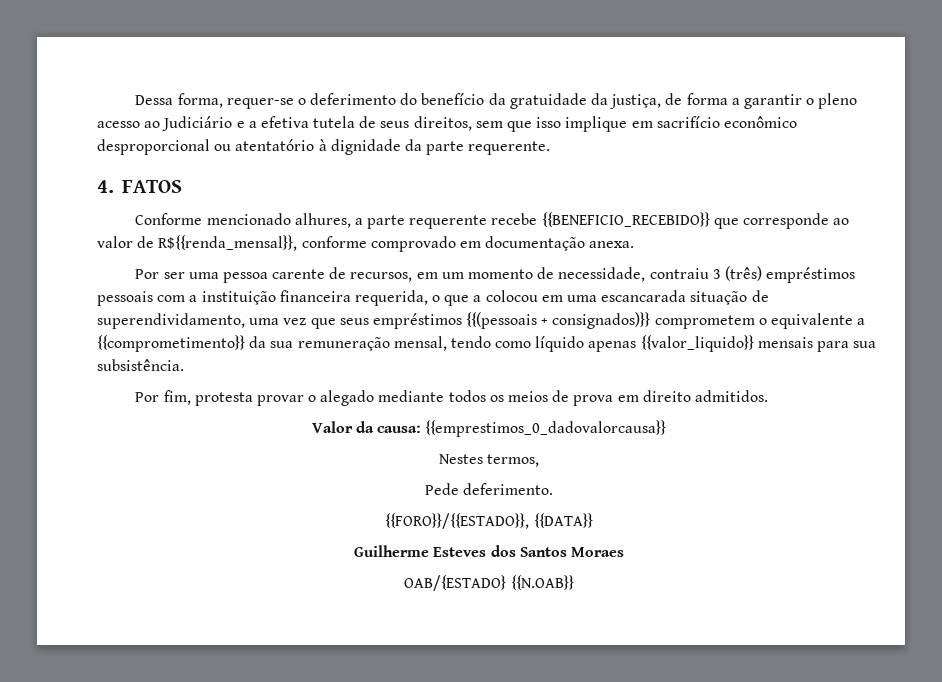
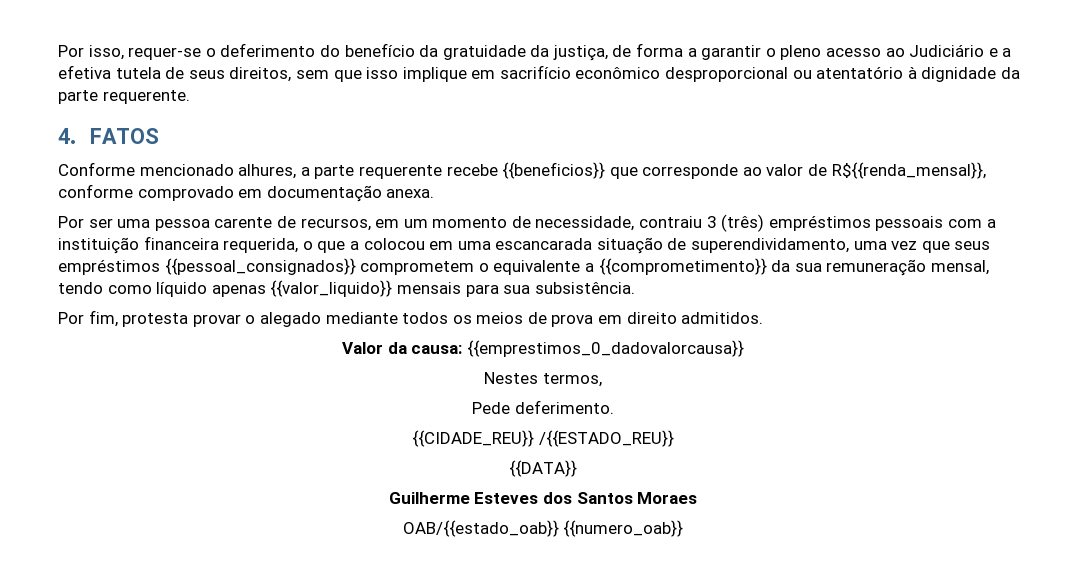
- Dessa forma, requer-se o deferimento do benefício da gratuidade da justiça, de forma a garantir o pleno acesso ao Judiciário e a efetiva tutela de seus direitos, sem que isso implique em sacrifício econômico desproporcional ou atentatório à dignidade da parte requerente.
+ Por isso, requer-se o deferimento do benefício da gratuidade da justiça, de forma a garantir o pleno acesso ao Judiciário e a efetiva tutela de seus direitos, sem que isso implique em sacrifício econômico desproporcional ou atentatório à dignidade da parte requerente.
- Conforme mencionado alhures, a parte requerente recebe {{BENEFICIO_RECEBIDO}} que corresponde ao valor de R${{renda_mensal}}, conforme comprovado em documentação anexa.
+ Conforme mencionado alhures, a parte requerente recebe {{beneficios}} que corresponde ao valor de R${{renda_mensal}}, conforme comprovado em documentação anexa.
- Por ser uma pessoa carente de recursos, em um momento de necessidade, contraiu 3 (três) empréstimos pessoais com a instituição financeira requerida, o que a colocou em uma escancarada situação de superendividamento, uma vez que seus empréstimos {{(pessoais + consignados)}} comprometem o equivalente a {{comprometimento}} da sua remuneração mensal, tendo como líquido apenas {{valor_liquido}} mensais para sua subsistência.
+ Por ser uma pessoa carente de recursos, em um momento de necessidade, contraiu 3 (três) empréstimos pessoais com a instituição financeira requerida, o que a colocou em uma escancarada situação de superendividamento, uma vez que seus empréstimos {{pessoal_consignados}} comprometem o equivalente a {{comprometimento}} da sua remuneração mensal, tendo como líquido apenas {{valor_liquido}} mensais para sua subsistência.
- {{FORO}}/{{ESTADO}}, {{DATA}}
+ {{CIDADE_REU}} /{{ESTADO_REU}}
+ {{DATA}}
- OAB/{ESTADO} {{N.OAB}}
+ OAB/{{estado_oab}} {{numero_oab}}

